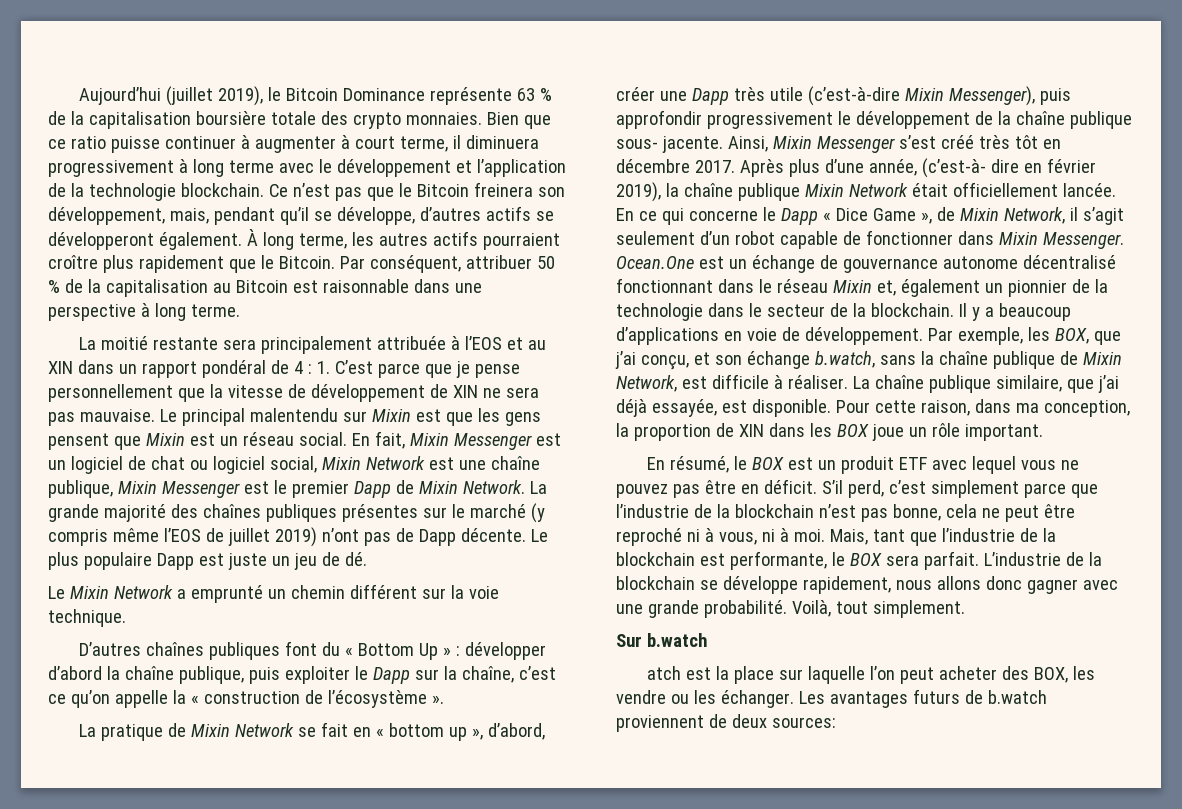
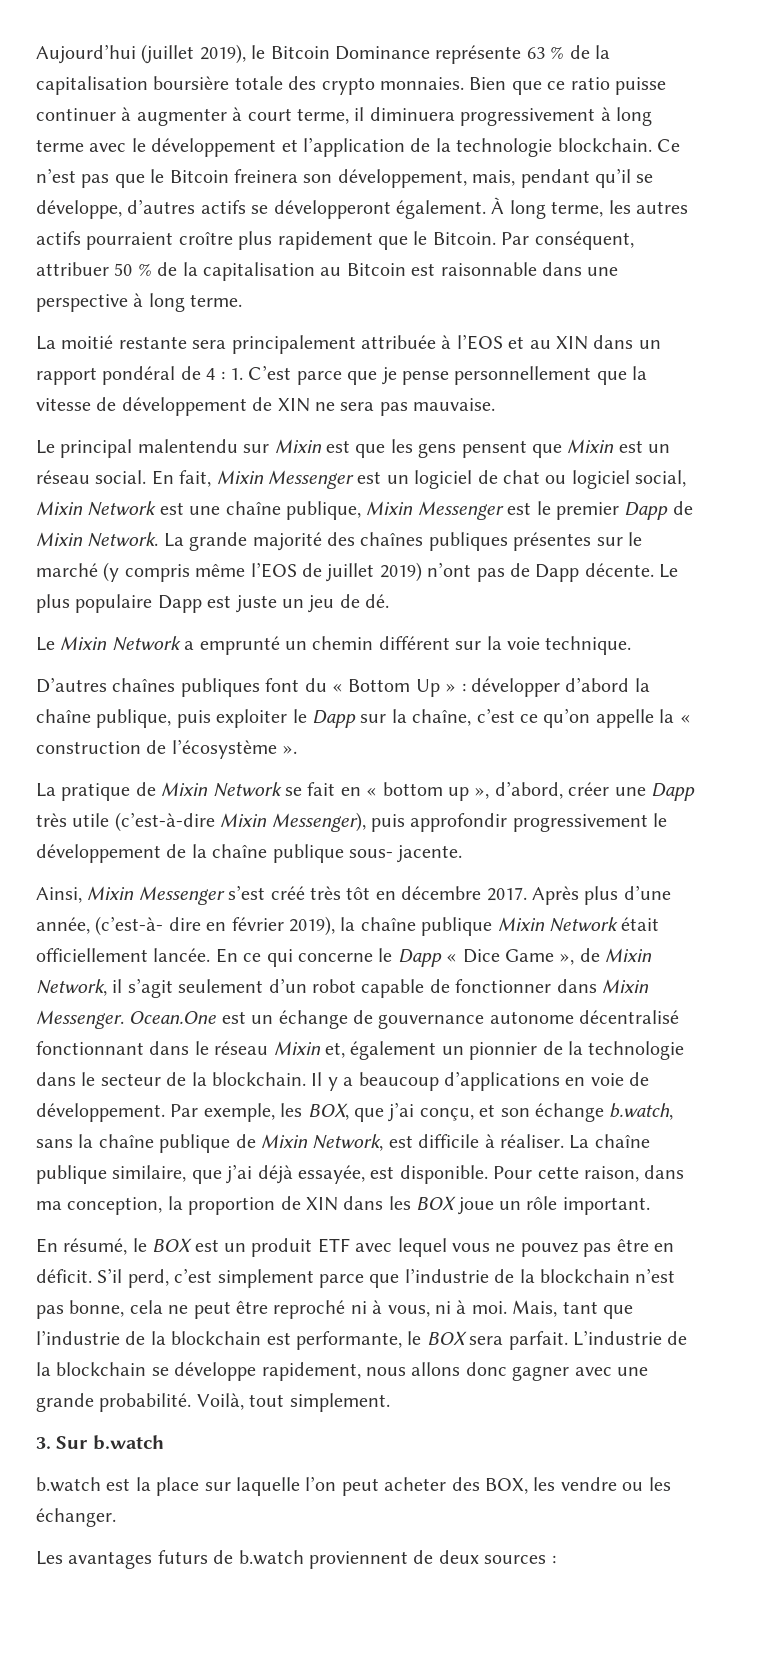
- La moitié restante sera principalement attribuée à l’EOS et au XIN dans un rapport pondéral de 4 : 1. C’est parce que je pense personnellement que la vitesse de développement de XIN ne sera pas mauvaise. Le principal malentendu sur Mixin est que les gens pensent que Mixin est un réseau social.
+ La moitié restante sera principalement attribuée à l’EOS et au XIN dans un rapport pondéral de 4 : 1. C’est parce que je pense personnellement que la vitesse de développement de XIN ne sera pas mauvaise.
+ Le principal malentendu sur Mixin est que les gens pensent que Mixin est un réseau social.
- La pratique de Mixin Network se fait en « bottom up », d’abord, créer une Dapp très utile (c’est-à-dire Mixin Messenger), puis approfondir progressivement le développement de la chaîne publique sous- jacente. Ainsi, Mixin Messenger s’est créé très tôt en décembre 2017.
+ La pratique de Mixin Network se fait en « bottom up », d’abord, créer une Dapp très utile (c’est-à-dire Mixin Messenger), puis approfondir progressivement le développement de la chaîne publique sous- jacente.
+ Ainsi, Mixin Messenger s’est créé très tôt en décembre 2017.
- Sur b.watch
+ 3. Sur b.watch
- atch est la place sur laquelle l’on peut acheter des BOX, les vendre ou les échanger. Les avantages futurs de b.watch proviennent de deux sources:
+ b.watch est la place sur laquelle l’on peut acheter des BOX, les vendre ou les échanger.
+ Les avantages futurs de b.watch proviennent de deux sources :

